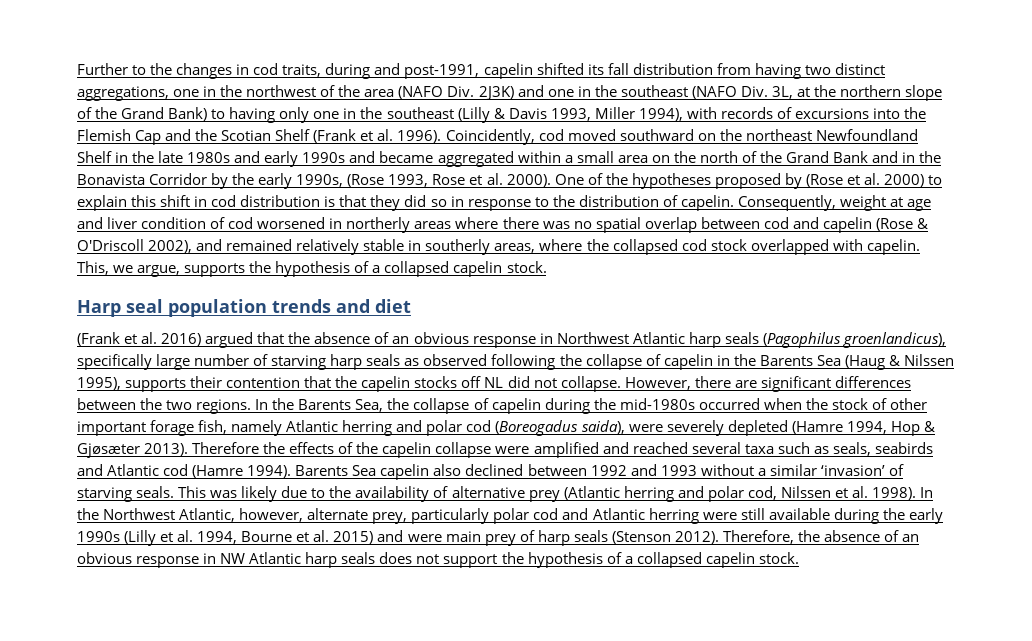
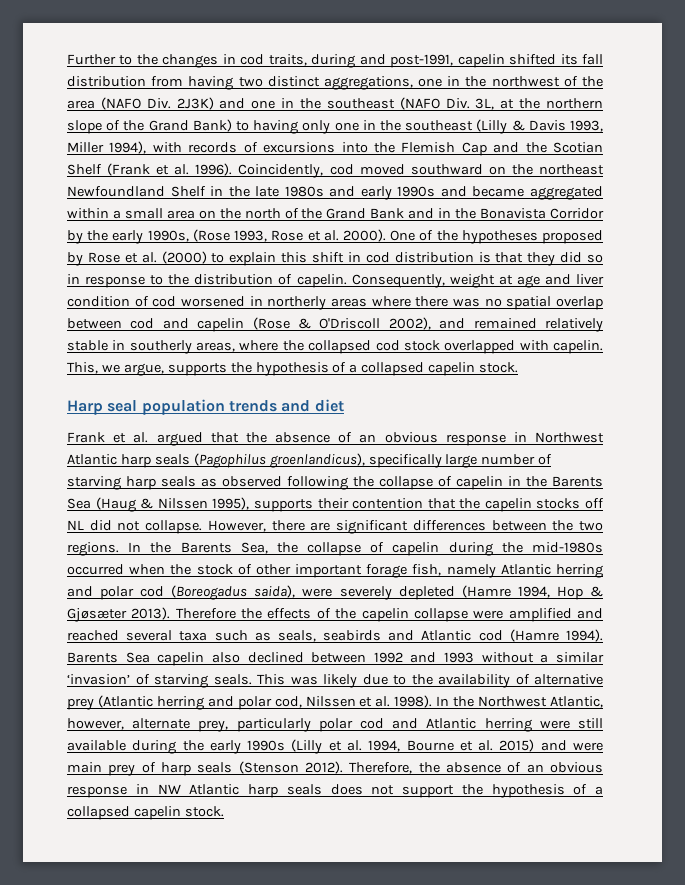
- One of the hypotheses proposed by (Rose et al. 2000) to explain this shift in cod distribution is that they did so in response to the distribution of capelin.
+ One of the hypotheses proposed by Rose et al. (2000) to explain this shift in cod distribution is that they did so in response to the distribution of capelin.
- (Frank et al. 2016) argued that the absence of an obvious response in Northwest Atlantic harp seals (Pagophilus groenlandicus), specifically large number of starving harp seals as observed following the collapse of capelin in the Barents Sea (Haug & Nilssen 1995), supports their contention that the capelin stocks off NL did not collapse.
+ Frank et al. argued that the absence of an obvious response in Northwest Atlantic harp seals (Pagophilus groenlandicus), specifically large number of starving harp seals as observed following the collapse of capelin in the Barents Sea (Haug & Nilssen 1995), supports their contention that the capelin stocks off NL did not collapse.

